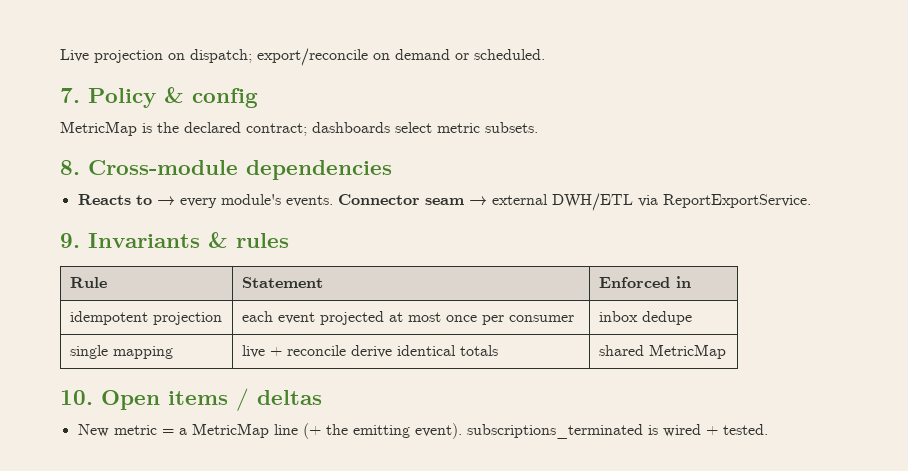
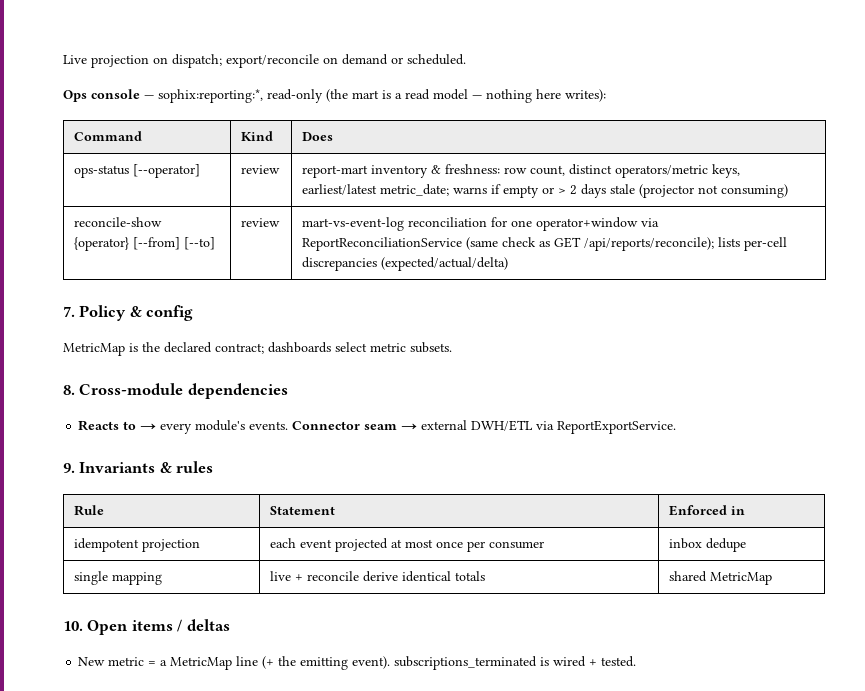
+ Ops console — sophix:reporting:*, read-only (the mart is a read model — nothing here writes):
+ Command | Kind | Does
+ ops-status [--operator] | review | report-mart inventory & freshness: row count, distinct operators/metric keys, earliest/latest metric_date; warns if empty or > 2 days stale (projector not consuming)
+ reconcile-show {operator} [--from] [--to] | review | mart-vs-event-log reconciliation for one operator+window via ReportReconciliationService (same check as GET /api/reports/reconcile); lists per-cell discrepancies (expected/actual/delta)

